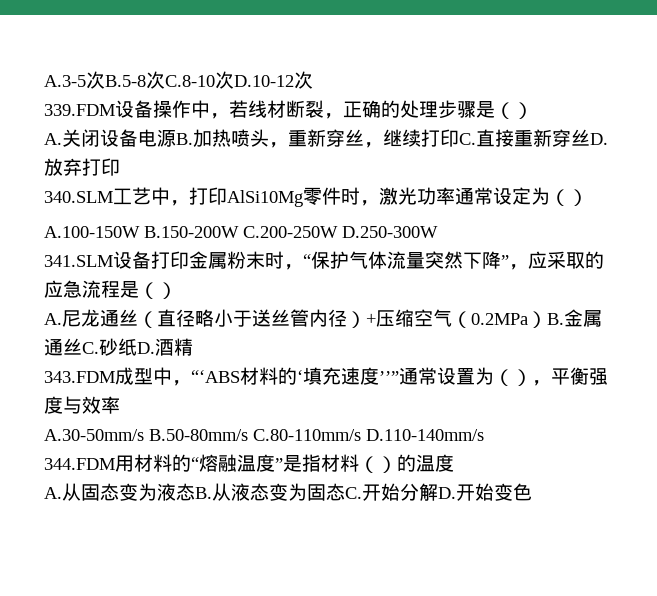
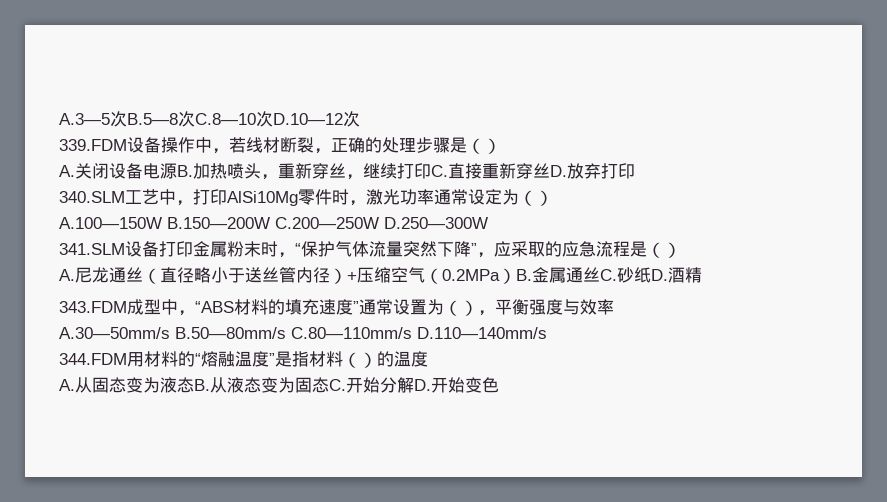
- A.3-5次B.5-8次C.8-10次D.10-12次
+ A.3—5次B.5—8次C.8—10次D.10—12次
- A.100-150W B.150-200W C.200-250W D.250-300W
+ A.100—150W B.150—200W C.200—250W D.250—300W
- 343.FDM成型中，“‘ABS材料的‘填充速度’’”通常设置为（），平衡强度与效率
+ 343.FDM成型中，“ABS材料的填充速度”通常设置为（），平衡强度与效率
- A.30-50mm/s B.50-80mm/s C.80-110mm/s D.110-140mm/s
+ A.30—50mm/s B.50—80mm/s C.80—110mm/s D.110—140mm/s

